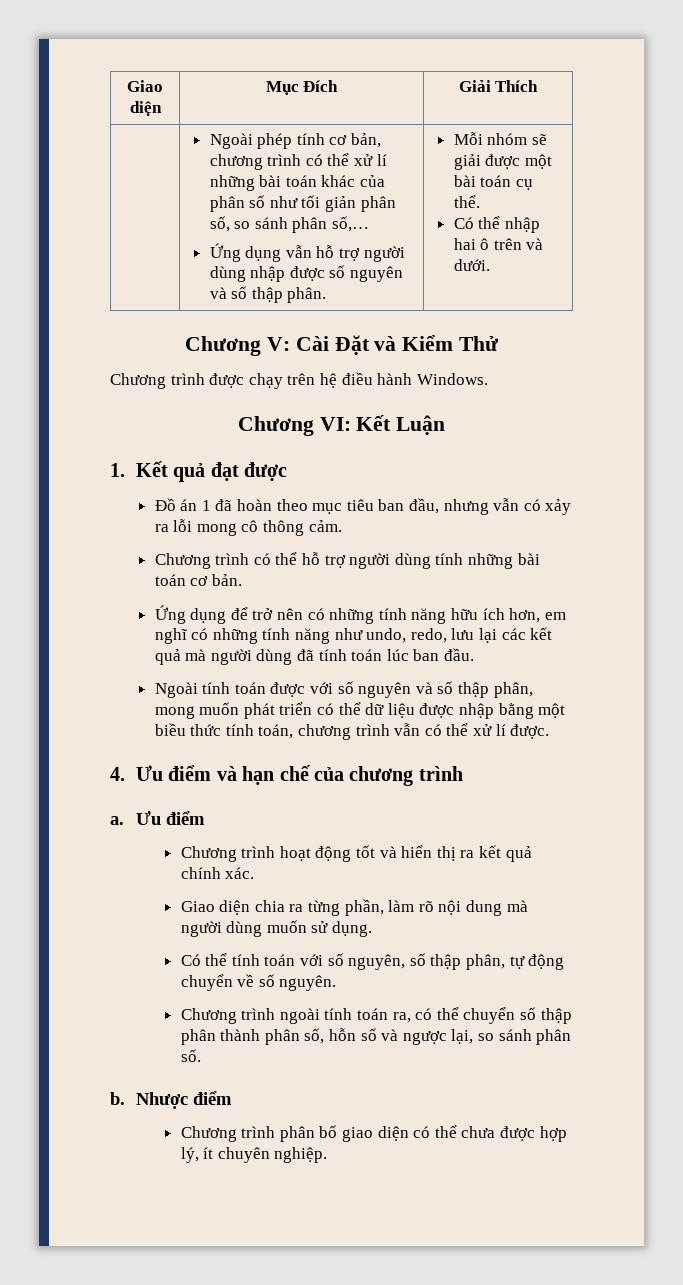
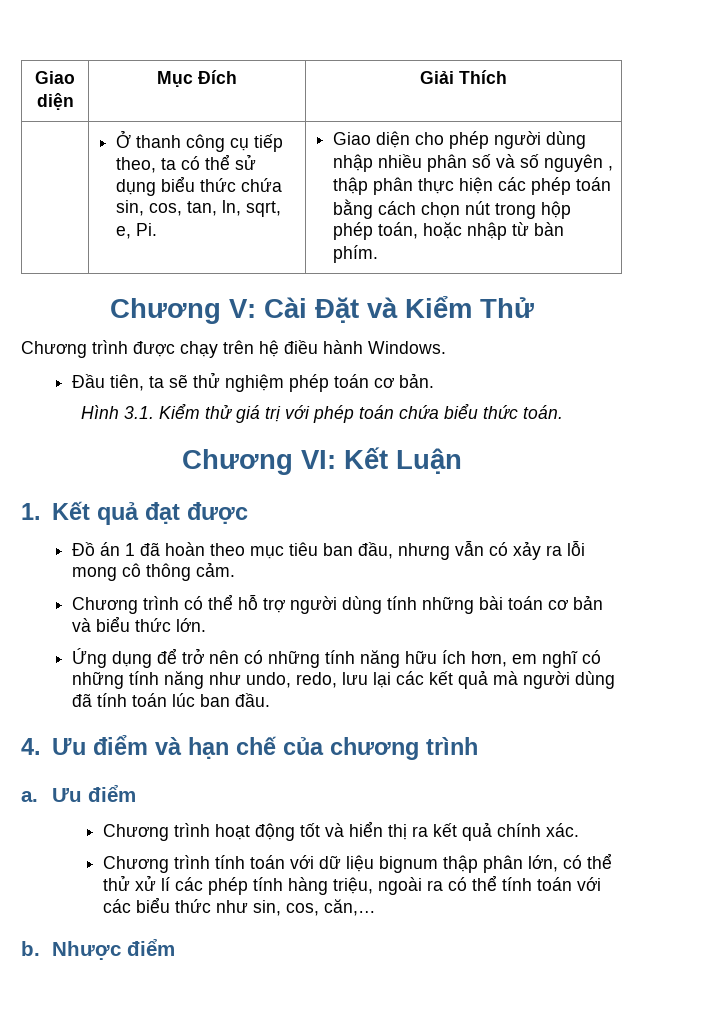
- Ngoài phép tính cơ bản, chương trình có thể xử lí những bài toán khác của phân số như tối giản phân số, so sánh phân số,…
- Ứng dụng vẫn hỗ trợ người dùng nhập được số nguyên và số thập phân. | Mỗi nhóm sẽ giải được một bài toán cụ thể.
- Có thể nhập hai ô trên và dưới.
+ Ở thanh công cụ tiếp theo, ta có thể sử dụng biểu thức chứa sin, cos, tan, ln, sqrt, e, Pi. | Giao diện cho phép người dùng nhập nhiều phân số và số nguyên , thập phân thực hiện các phép toán bằng cách chọn nút trong hộp phép toán, hoặc nhập từ bàn phím.
+ Đầu tiên, ta sẽ thử nghiệm phép toán cơ bản.
+ Hình 3.1. Kiểm thử giá trị với phép toán chứa biểu thức toán.
- Chương trình có thể hỗ trợ người dùng tính những bài toán cơ bản.
+ Chương trình có thể hỗ trợ người dùng tính những bài toán cơ bản và biểu thức lớn.
- Ngoài tính toán được với số nguyên và số thập phân, mong muốn phát triển có thể dữ liệu được nhập bằng một biều thức tính toán, chương trình vẫn có thể xử lí được.
- Giao diện chia ra từng phần, làm rõ nội dung mà người dùng muốn sử dụng.
- Có thể tính toán với số nguyên, số thập phân, tự động chuyển về số nguyên.
- Chương trình ngoài tính toán ra, có thể chuyển số thập phân thành phân số, hỗn số và ngược lại, so sánh phân số.
+ Chương trình tính toán với dữ liệu bignum thập phân lớn, có thể thử xử lí các phép tính hàng triệu, ngoài ra có thể tính toán với các biểu thức như sin, cos, căn,…
  b. Nhược điểm
- Chương trình phân bố giao diện có thể chưa được hợp lý, ít chuyên nghiệp.

